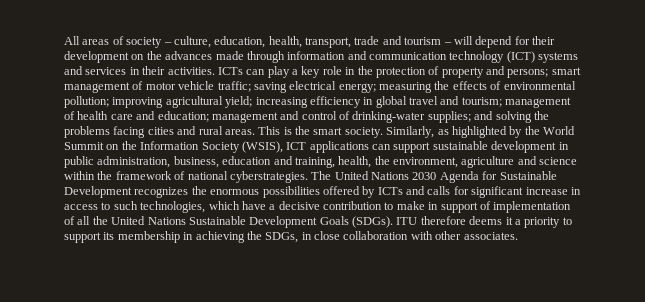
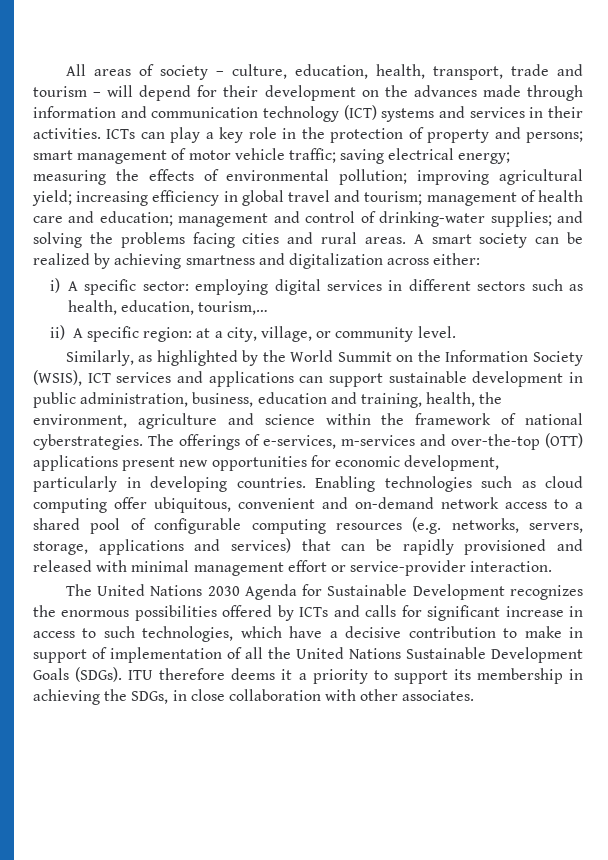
- This is the smart society. Similarly, as highlighted by the World Summit on the Information Society (WSIS), ICT applications can support sustainable development in public administration, business, education and training, health, the environment, agriculture and science within the framework of national cyberstrategies.
+ A smart society can be realized by achieving smartness and digitalization across either:
+ i) A specific sector: employing digital services in different sectors such as health, education, tourism,…
+ ii) A specific region: at a city, village, or community level.
+ Similarly, as highlighted by the World Summit on the Information Society (WSIS), ICT services and applications can support sustainable development in public administration, business, education and training, health, the environment, agriculture and science within the framework of national cyberstrategies.
+ The offerings of e-services, m-services and over-the-top (OTT) applications present new opportunities for economic development, particularly in developing countries. Enabling technologies such as cloud computing offer ubiquitous, convenient and on-demand network access to a shared pool of configurable computing resources (e.g. networks, servers, storage, applications and services) that can be rapidly provisioned and released with minimal management effort or service-provider interaction.

